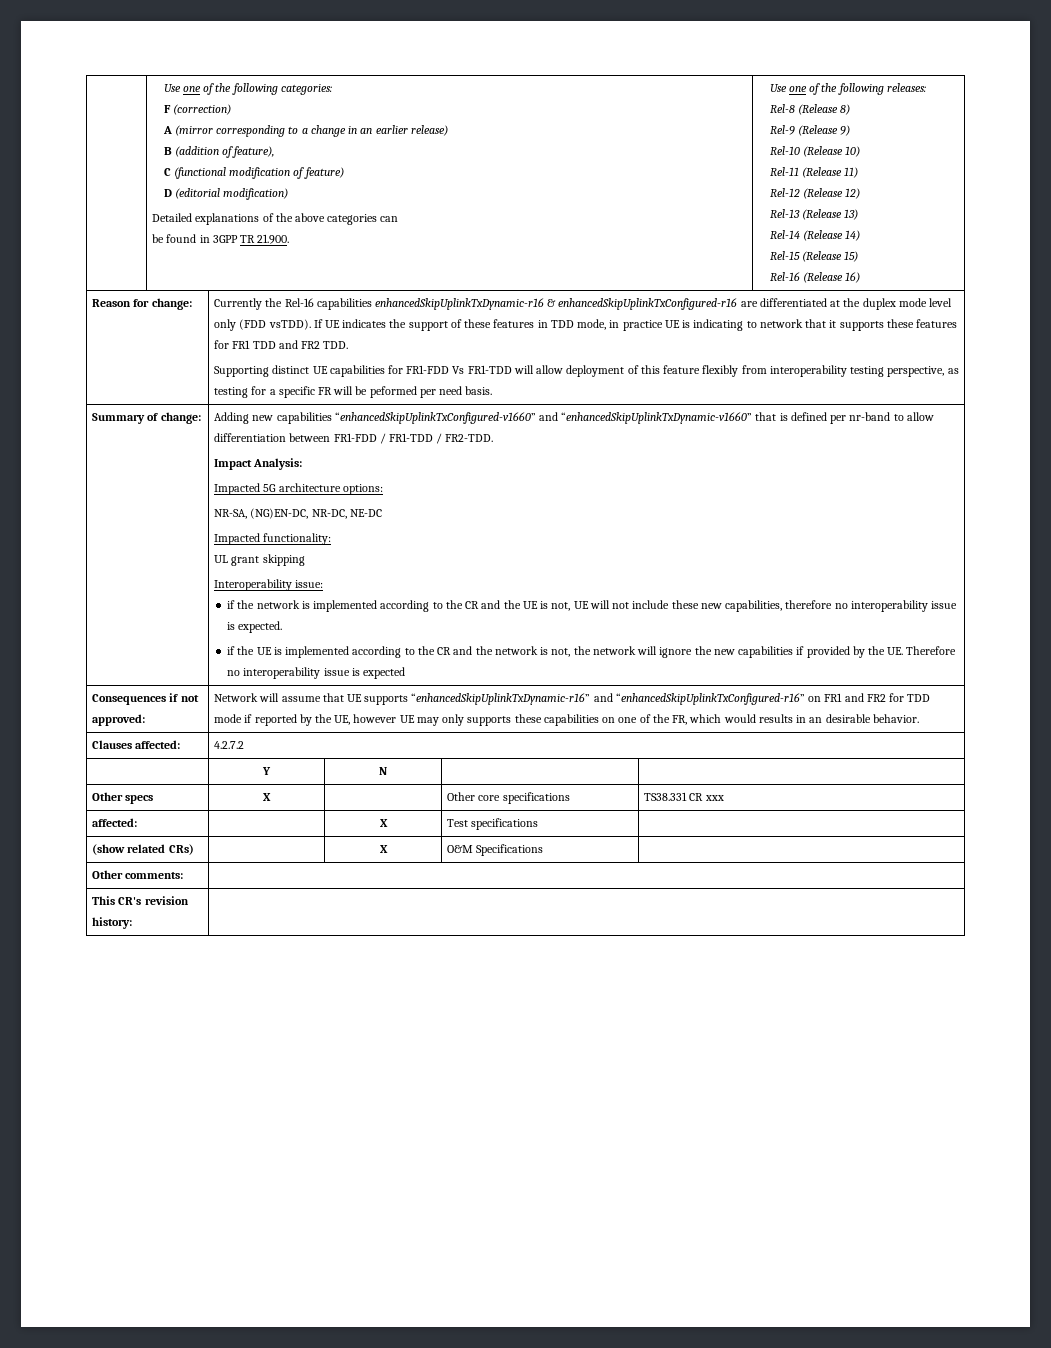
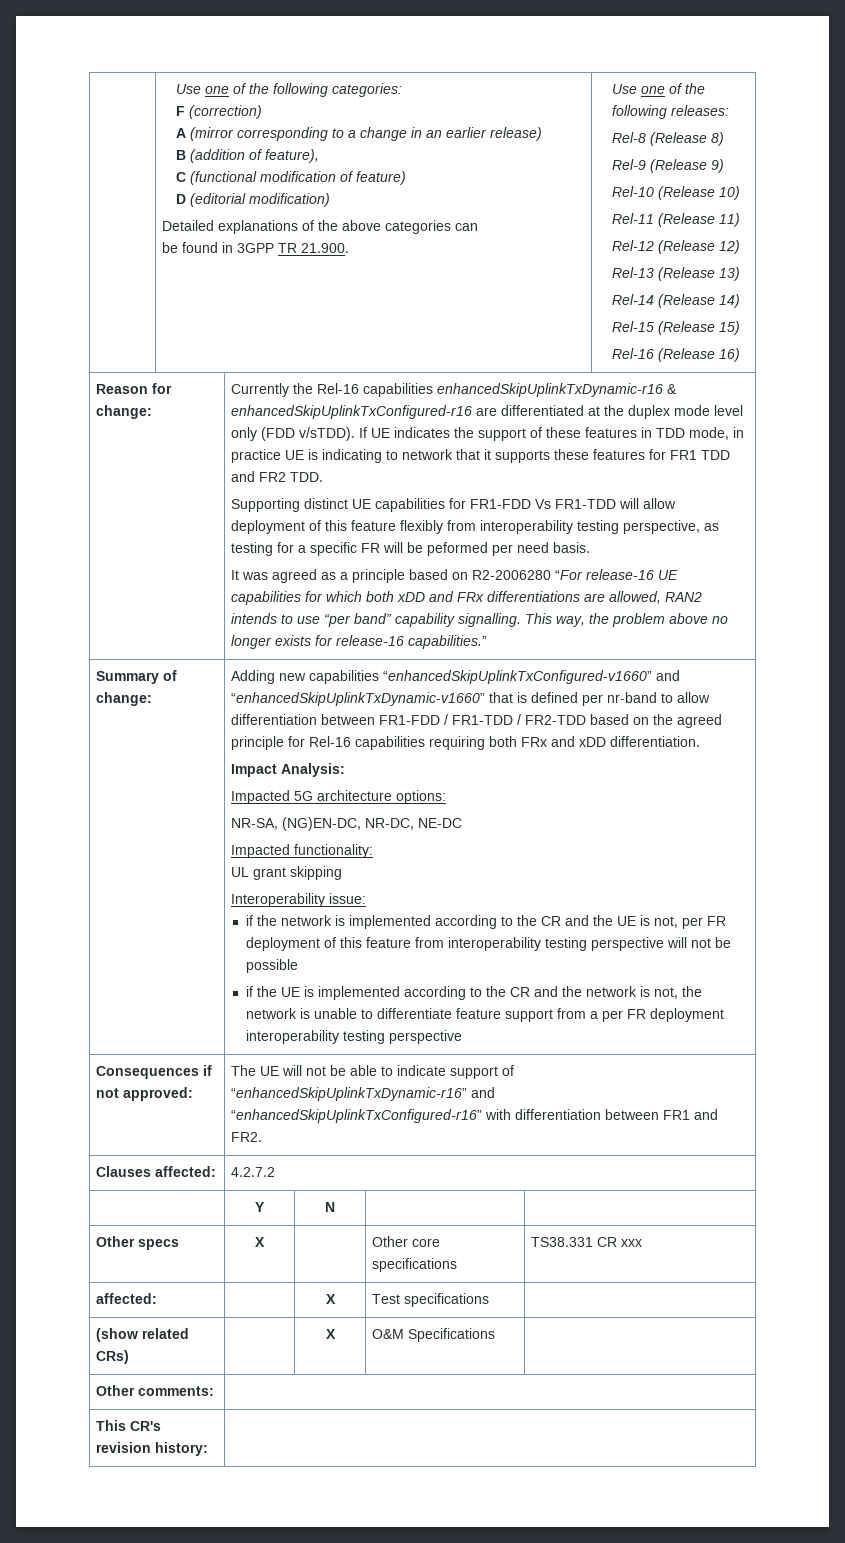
- Currently the Rel-16 capabilities enhancedSkipUplinkTxDynamic-r16 & enhancedSkipUplinkTxConfigured-r16 are differentiated at the duplex mode level only (FDD vsTDD).
+ Currently the Rel-16 capabilities enhancedSkipUplinkTxDynamic-r16 & enhancedSkipUplinkTxConfigured-r16 are differentiated at the duplex mode level only (FDD v/sTDD).
+ It was agreed as a principle based on R2-2006280 “For release-16 UE capabilities for which both xDD and FRx differentiations are allowed, RAN2 intends to use “per band” capability signalling. This way, the problem above no longer exists for release-16 capabilities.”
- Adding new capabilities “enhancedSkipUplinkTxConfigured-v1660” and “enhancedSkipUplinkTxDynamic-v1660” that is defined per nr-band to allow differentiation between FR1-FDD / FR1-TDD / FR2-TDD.
+ Adding new capabilities “enhancedSkipUplinkTxConfigured-v1660” and “enhancedSkipUplinkTxDynamic-v1660” that is defined per nr-band to allow differentiation between FR1-FDD / FR1-TDD / FR2-TDD based on the agreed principle for Rel-16 capabilities requiring both FRx and xDD differentiation.
- if the network is implemented according to the CR and the UE is not, UE will not include these new capabilities, therefore no interoperability issue is expected.
+ if the network is implemented according to the CR and the UE is not, per FR deployment of this feature from interoperability testing perspective will not be possible
- if the UE is implemented according to the CR and the network is not, the network will ignore the new capabilities if provided by the UE. Therefore no interoperability issue is expected
- Consequences if not approved: | Network will assume that UE supports “enhancedSkipUplinkTxDynamic-r16” and “enhancedSkipUplinkTxConfigured-r16” on FR1 and FR2 for TDD mode if reported by the UE, however UE may only supports these capabilities on one of the FR, which would results in an desirable behavior.
+ if the UE is implemented according to the CR and the network is not, the network is unable to differentiate feature support from a per FR deployment interoperability testing perspective
+ Consequences if not approved: | The UE will not be able to indicate support of “enhancedSkipUplinkTxDynamic-r16” and “enhancedSkipUplinkTxConfigured-r16” with differentiation between FR1 and FR2.

